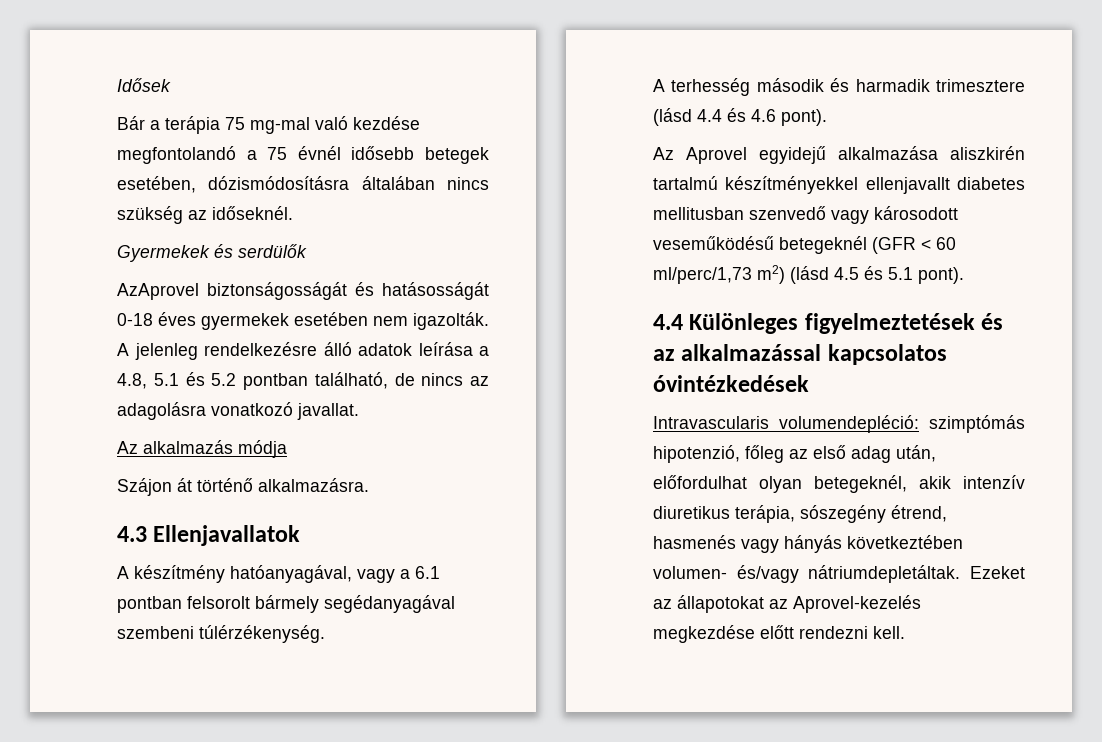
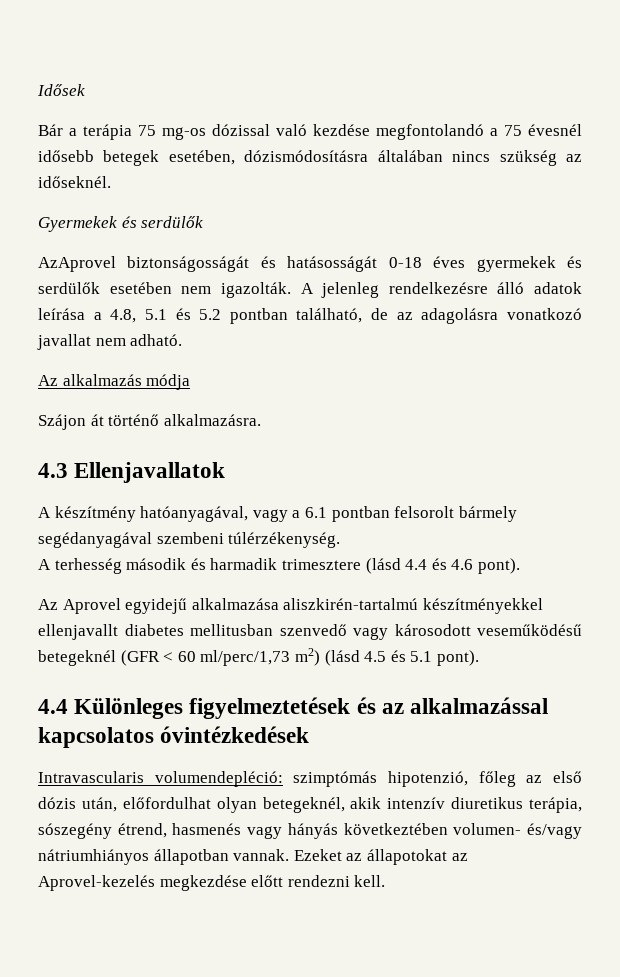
- Bár a terápia 75 mg-mal való kezdése megfontolandó a 75 évnél idősebb betegek esetében, dózismódosításra általában nincs szükség az időseknél.
+ Bár a terápia 75 mg-os dózissal való kezdése megfontolandó a 75 évesnél idősebb betegek esetében, dózismódosításra általában nincs szükség az időseknél.
- AzAprovel biztonságosságát és hatásosságát 0-18 éves gyermekek esetében nem igazolták.
+ AzAprovel biztonságosságát és hatásosságát 0-18 éves gyermekek és serdülők esetében nem igazolták.
- A jelenleg rendelkezésre álló adatok leírása a 4.8, 5.1 és 5.2 pontban található, de nincs az adagolásra vonatkozó javallat.
+ A jelenleg rendelkezésre álló adatok leírása a 4.8, 5.1 és 5.2 pontban található, de az adagolásra vonatkozó javallat nem adható.
- Az Aprovel egyidejű alkalmazása aliszkirén tartalmú készítményekkel ellenjavallt diabetes mellitusban szenvedő vagy károsodott veseműködésű betegeknél (GFR < 60 ml/perc/1,73 m2) (lásd 4.5 és 5.1 pont).
+ Az Aprovel egyidejű alkalmazása aliszkirén-tartalmú készítményekkel ellenjavallt diabetes mellitusban szenvedő vagy károsodott veseműködésű betegeknél (GFR < 60 ml/perc/1,73 m2) (lásd 4.5 és 5.1 pont).
- Intravascularis volumendepléció: szimptómás hipotenzió, főleg az első adag után, előfordulhat olyan betegeknél, akik intenzív diuretikus terápia, sószegény étrend, hasmenés vagy hányás következtében volumen- és/vagy nátriumdepletáltak.
+ Intravascularis volumendepléció: szimptómás hipotenzió, főleg az első dózis után, előfordulhat olyan betegeknél, akik intenzív diuretikus terápia, sószegény étrend, hasmenés vagy hányás következtében volumen- és/vagy nátriumhiányos állapotban vannak.

